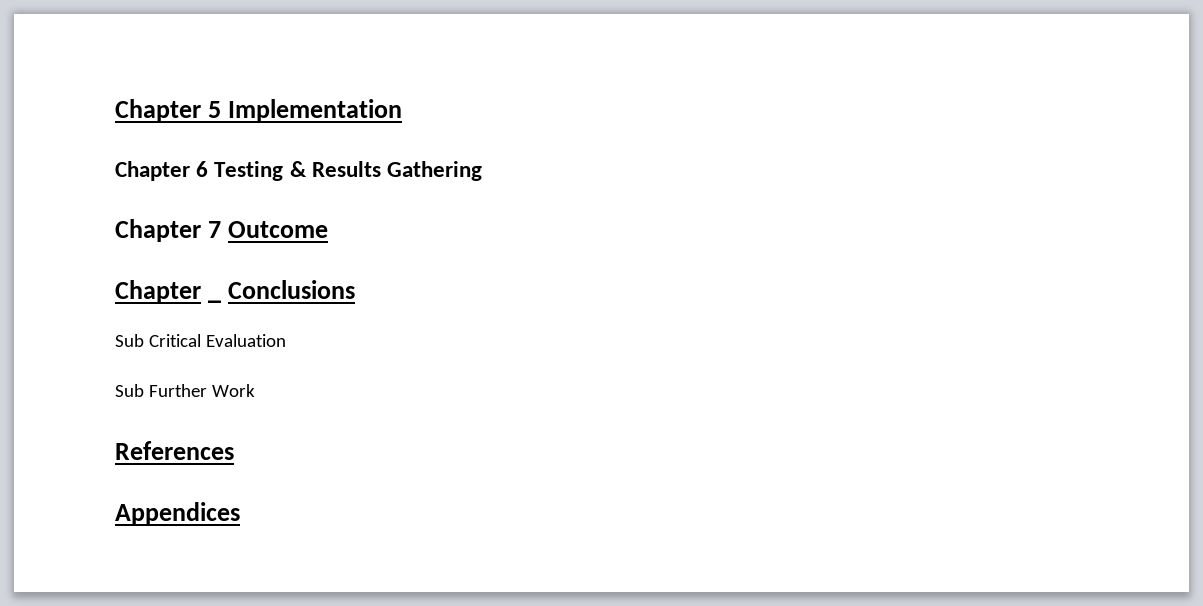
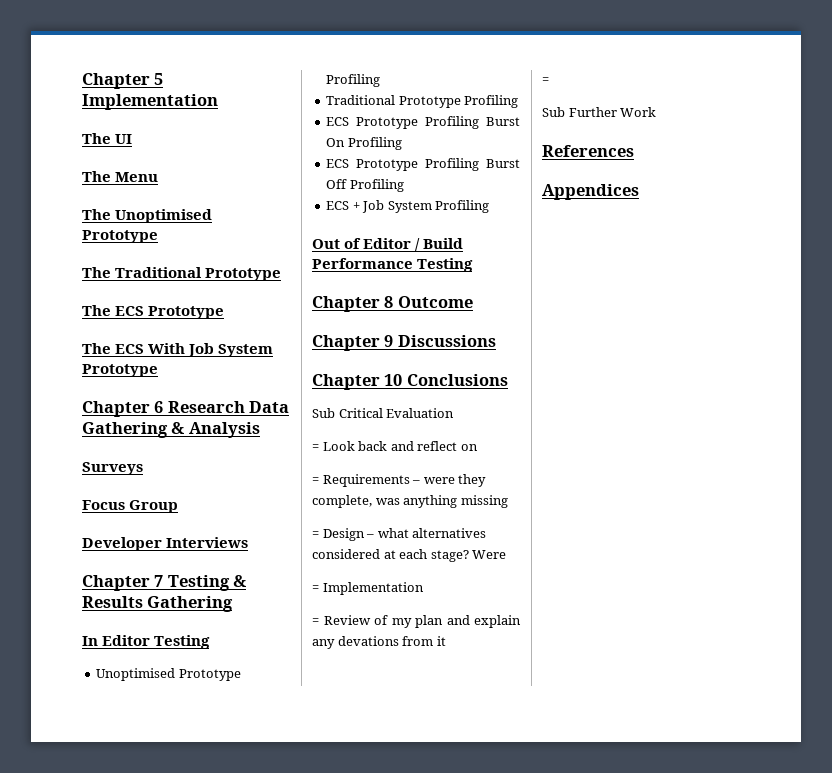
- Chapter 6 Testing & Results Gathering
- Chapter 7 Outcome
+ The UI
+ The Menu
+ The Unoptimised Prototype
+ The Traditional Prototype
+ The ECS Prototype
+ The ECS With Job System Prototype
+ Chapter 6 Research Data Gathering & Analysis
+ Surveys
+ Focus Group
+ Developer Interviews
+ Chapter 7 Testing & Results Gathering
+ In Editor Testing
+ Unoptimised Prototype Profiling
+ Traditional Prototype Profiling
+ ECS Prototype Profiling Burst On Profiling
+ ECS Prototype Profiling Burst Off Profiling
+ ECS + Job System Profiling
+ Out of Editor / Build Performance Testing
+ Chapter 8 Outcome
- Chapter _ Conclusions
+ Chapter 9 Discussions
+ Chapter 10 Conclusions
+ = Look back and reflect on
+ = Requirements – were they complete, was anything missing
+ = Design – what alternatives considered at each stage? Were
+ = Implementation
+ = Review of my plan and explain any devations from it
+ =

